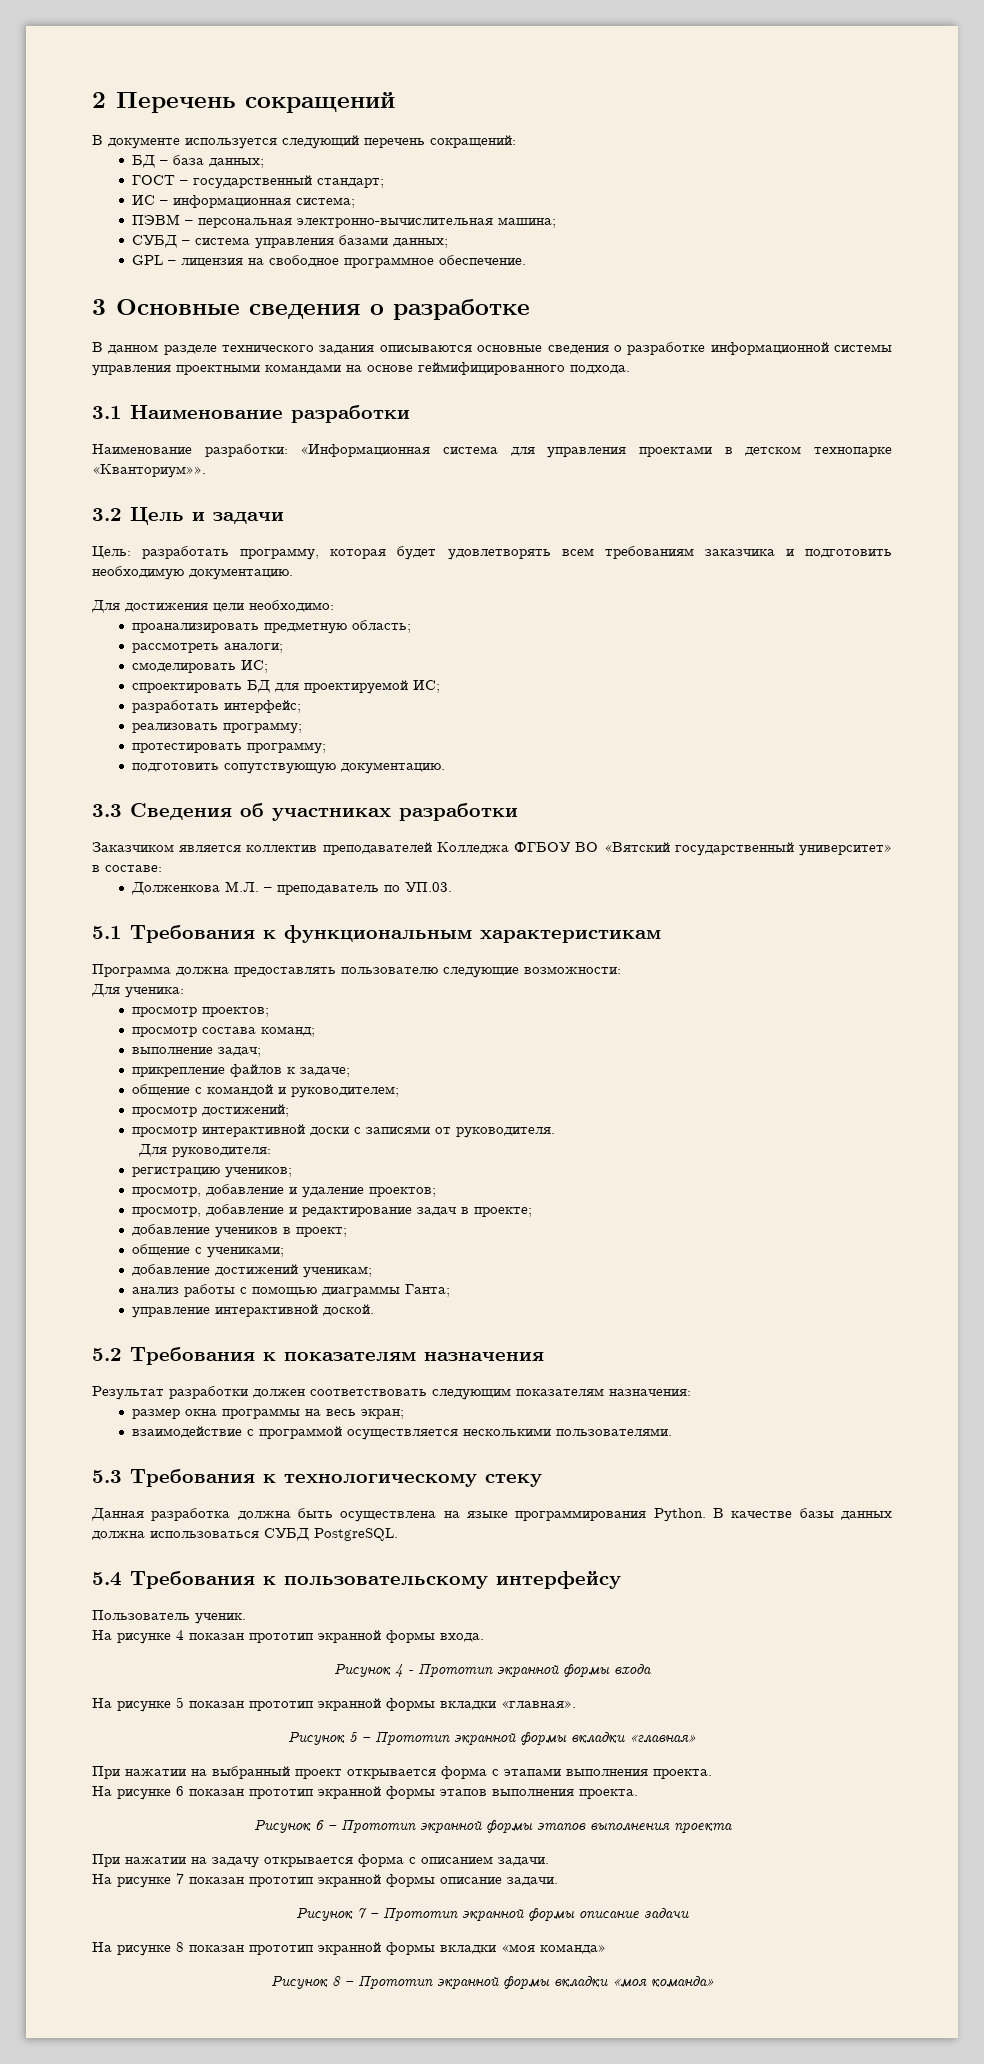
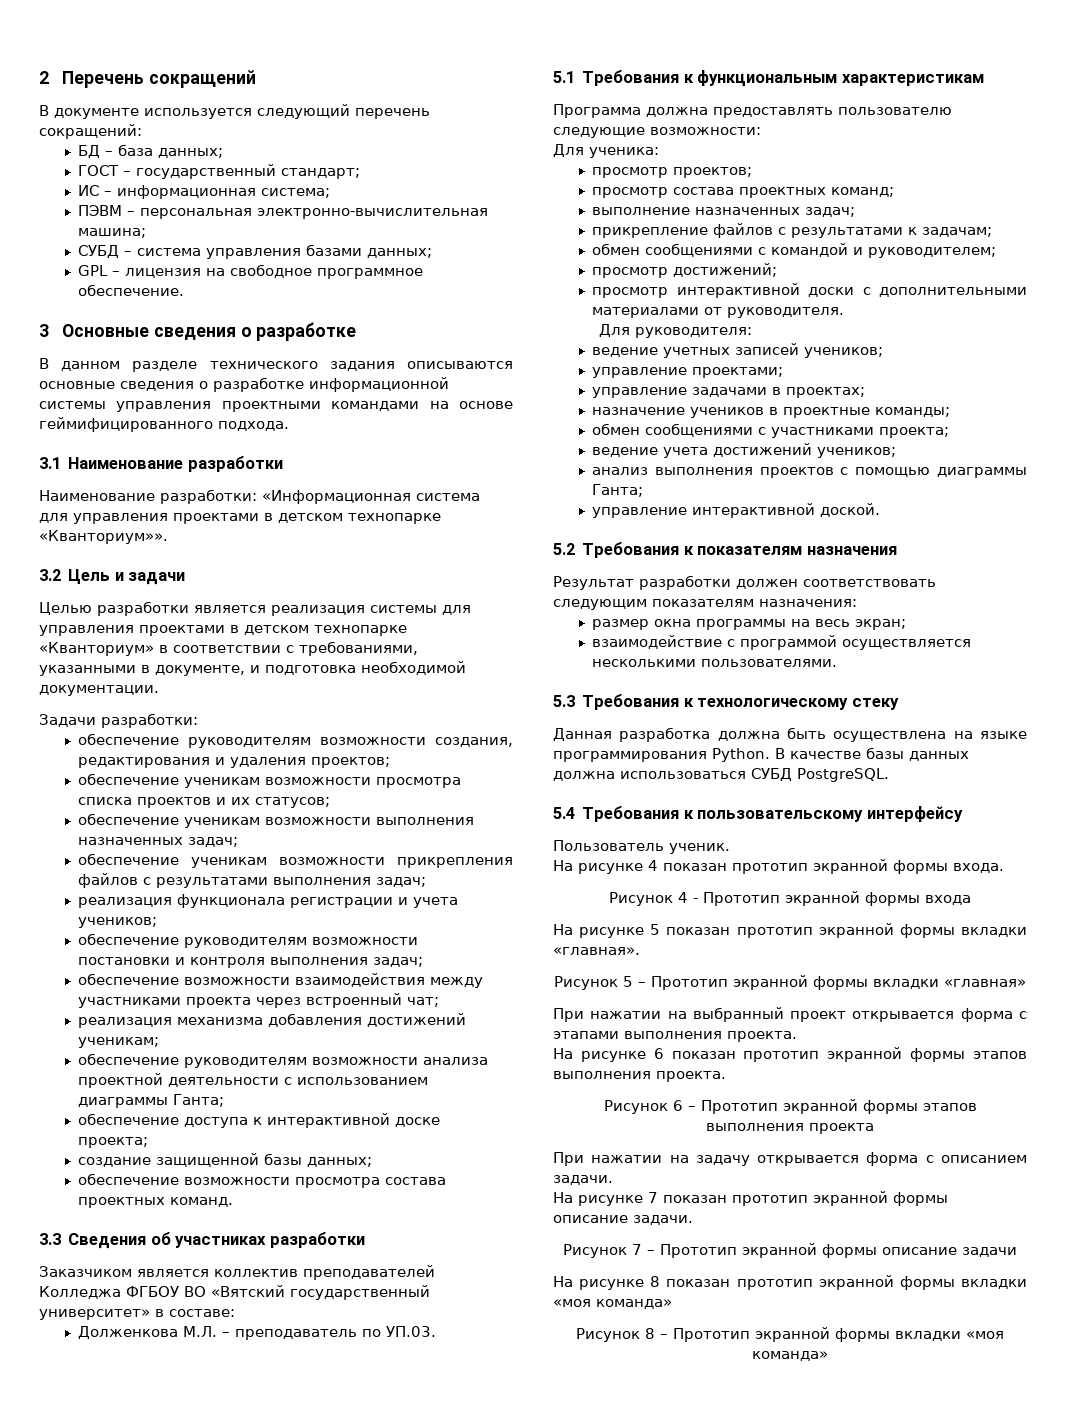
- Цель: разработать программу, которая будет удовлетворять всем требованиям заказчика и подготовить необходимую документацию.
- Для достижения цели необходимо:
- проанализировать предметную область;
- рассмотреть аналоги;
- смоделировать ИС;
- спроектировать БД для проектируемой ИС;
- разработать интерфейс;
- реализовать программу;
- протестировать программу;
- подготовить сопутствующую документацию.
+ Целью разработки является реализация системы для управления проектами в детском технопарке «Кванториум» в соответствии с требованиями, указанными в документе, и подготовка необходимой документации.
+ Задачи разработки:
+ обеспечение руководителям возможности создания, редактирования и удаления проектов;
+ обеспечение ученикам возможности просмотра списка проектов и их статусов;
+ обеспечение ученикам возможности выполнения назначенных задач;
+ обеспечение ученикам возможности прикрепления файлов с результатами выполнения задач;
+ реализация функционала регистрации и учета учеников;
+ обеспечение руководителям возможности постановки и контроля выполнения задач;
+ обеспечение возможности взаимодействия между участниками проекта через встроенный чат;
+ реализация механизма добавления достижений ученикам;
+ обеспечение руководителям возможности анализа проектной деятельности с использованием диаграммы Ганта;
+ обеспечение доступа к интерактивной доске проекта;
+ создание защищенной базы данных;
+ обеспечение возможности просмотра состава проектных команд.
- просмотр состава команд;
+ просмотр состава проектных команд;
- выполнение задач;
+ выполнение назначенных задач;
- прикрепление файлов к задаче;
- общение с командой и руководителем;
+ прикрепление файлов с результатами к задачам;
+ обмен сообщениями с командой и руководителем;
- просмотр интерактивной доски с записями от руководителя.
+ просмотр интерактивной доски с дополнительными материалами от руководителя.
- регистрацию учеников;
- просмотр, добавление и удаление проектов;
- просмотр, добавление и редактирование задач в проекте;
- добавление учеников в проект;
- общение с учениками;
- добавление достижений ученикам;
+ ведение учетных записей учеников;
+ управление проектами;
+ управление задачами в проектах;
+ назначение учеников в проектные команды;
+ обмен сообщениями с участниками проекта;
+ ведение учета достижений учеников;
- анализ работы с помощью диаграммы Ганта;
+ анализ выполнения проектов с помощью диаграммы Ганта;

